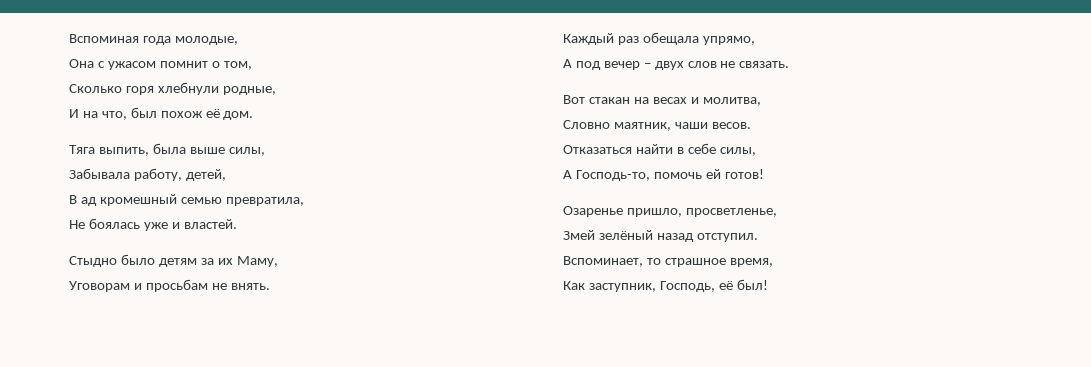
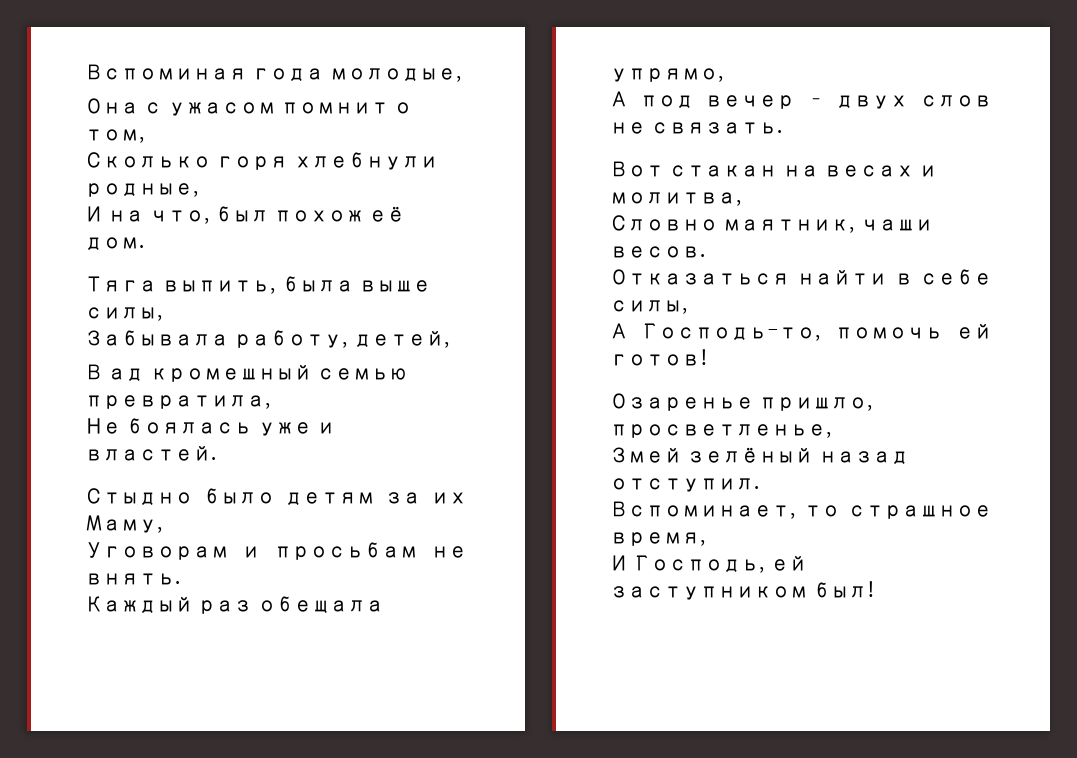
- Как заступник, Господь, её был!
+ И Господь, ей заступником был!

